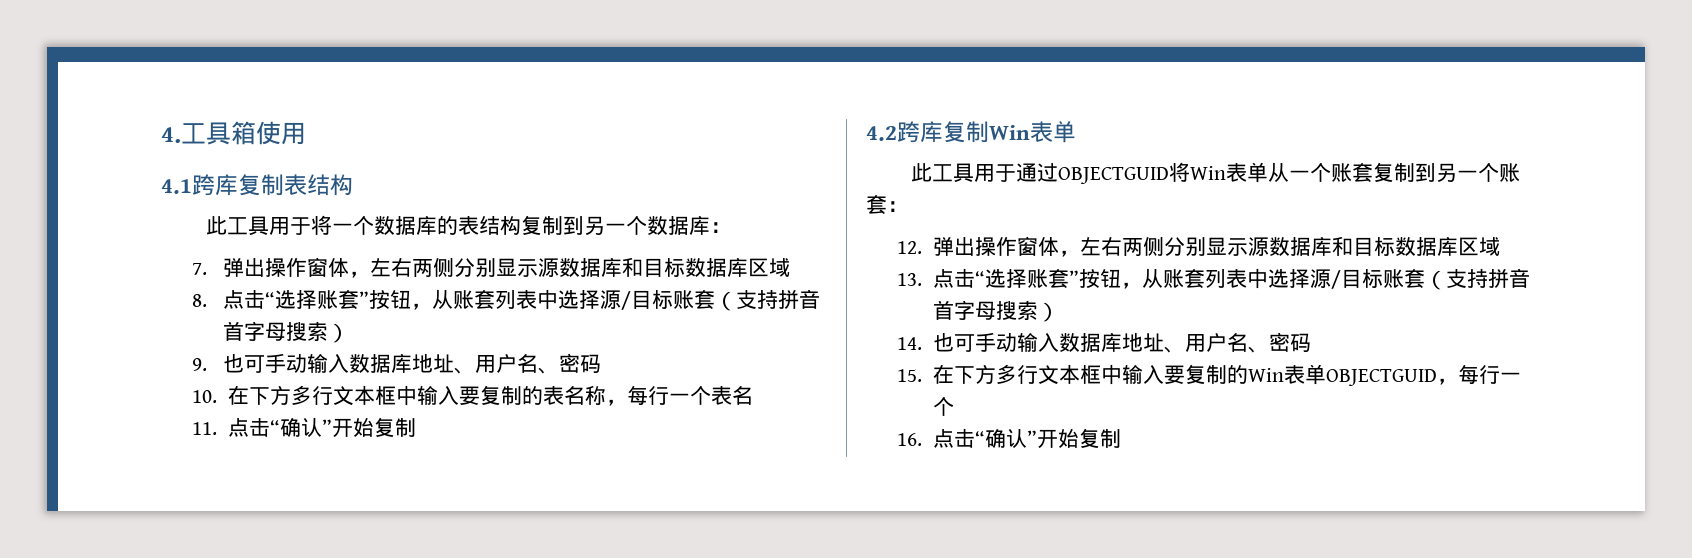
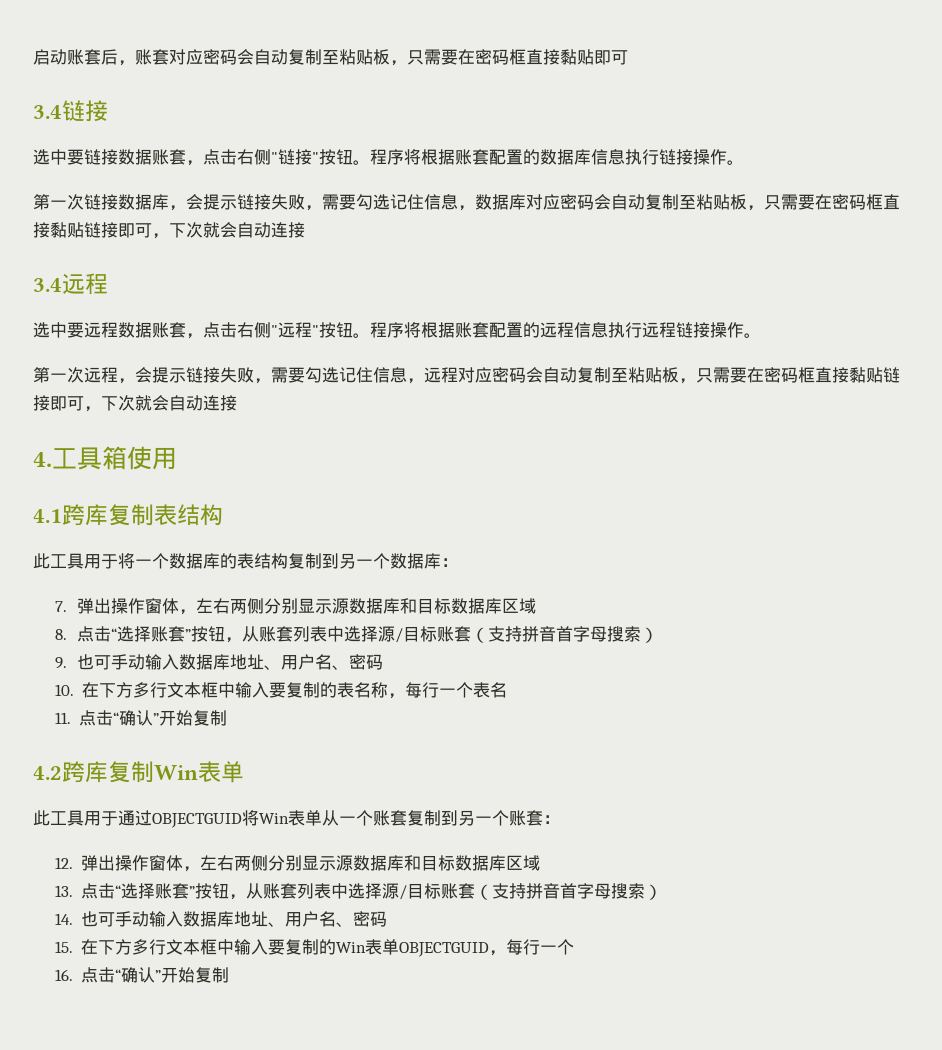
+ 启动账套后，账套对应密码会自动复制至粘贴板，只需要在密码框直接黏贴即可
+ 3.4链接
+ 选中要链接数据账套，点击右侧"链接"按钮。程序将根据账套配置的数据库信息执行链接操作。
+ 第一次链接数据库，会提示链接失败，需要勾选记住信息，数据库对应密码会自动复制至粘贴板，只需要在密码框直接黏贴链接即可，下次就会自动连接
+ 3.4远程
+ 选中要远程数据账套，点击右侧"远程"按钮。程序将根据账套配置的远程信息执行远程链接操作。
+ 第一次远程，会提示链接失败，需要勾选记住信息，远程对应密码会自动复制至粘贴板，只需要在密码框直接黏贴链接即可，下次就会自动连接

